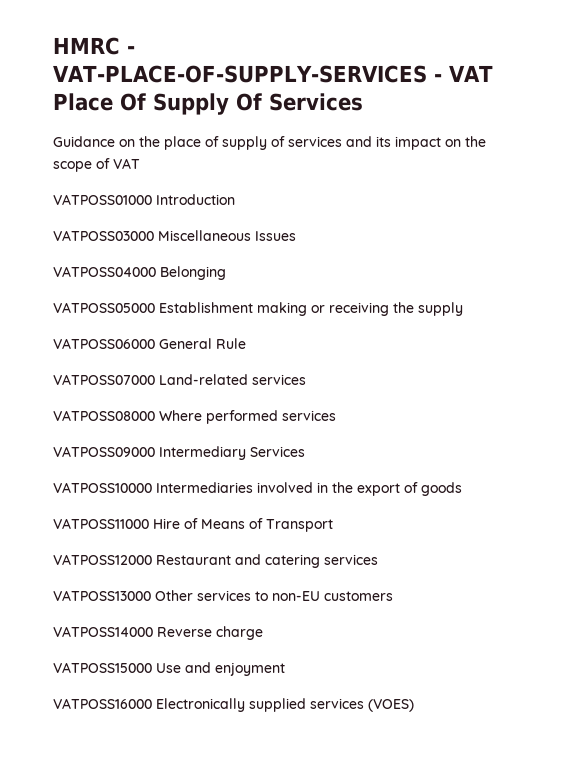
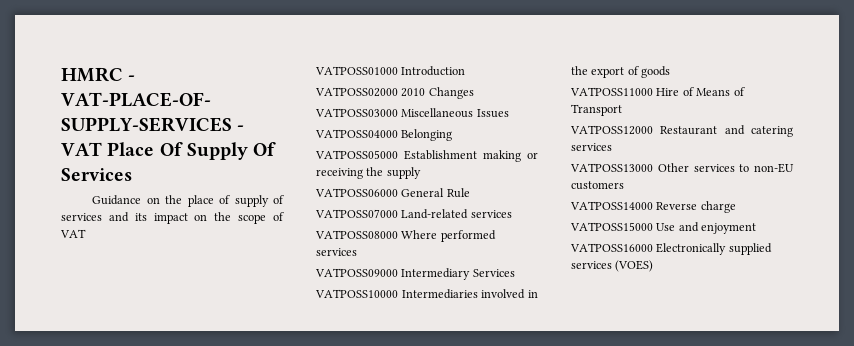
+ VATPOSS02000 2010 Changes

